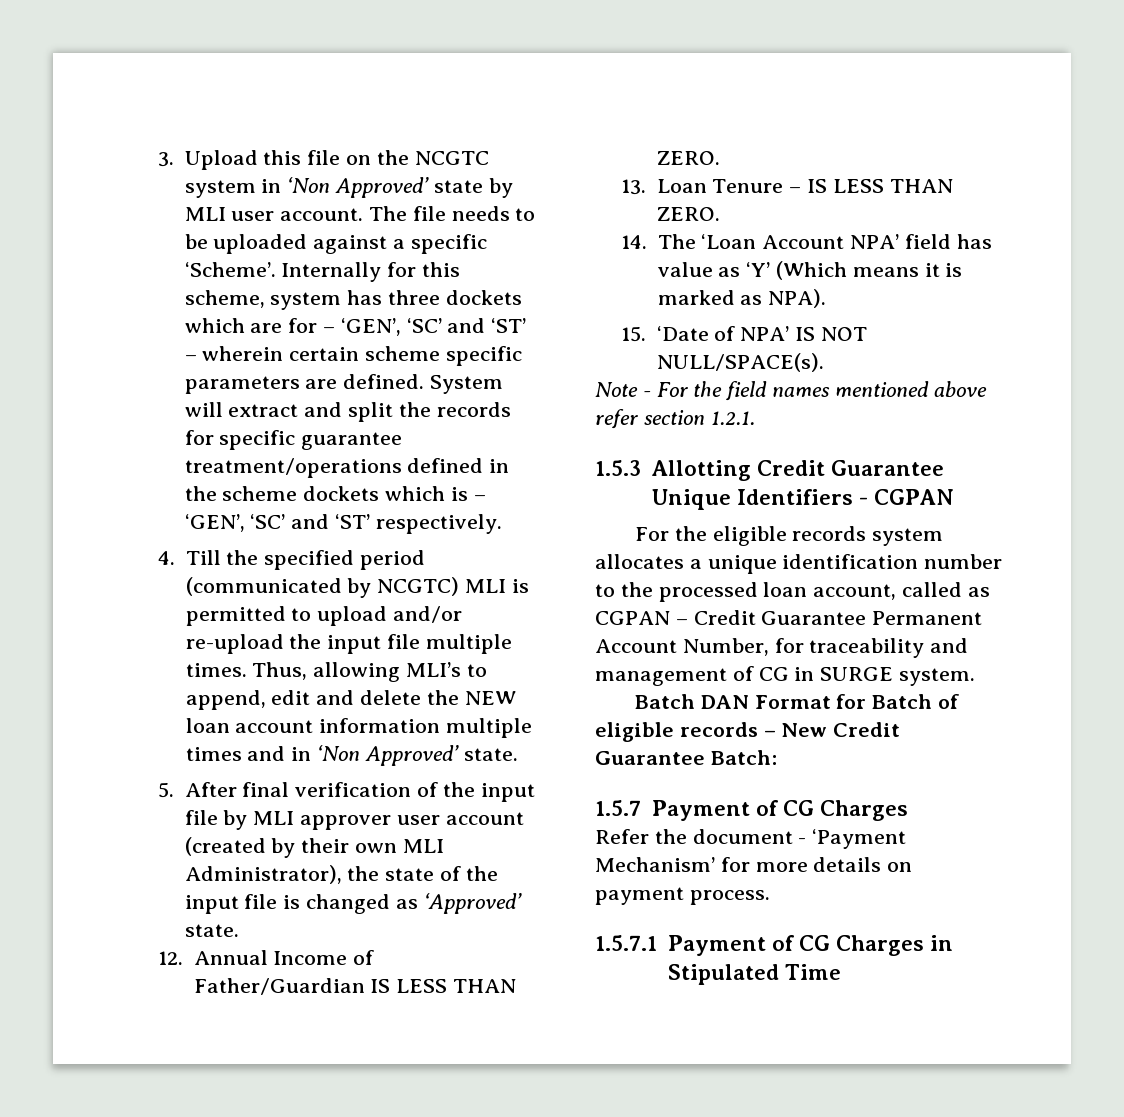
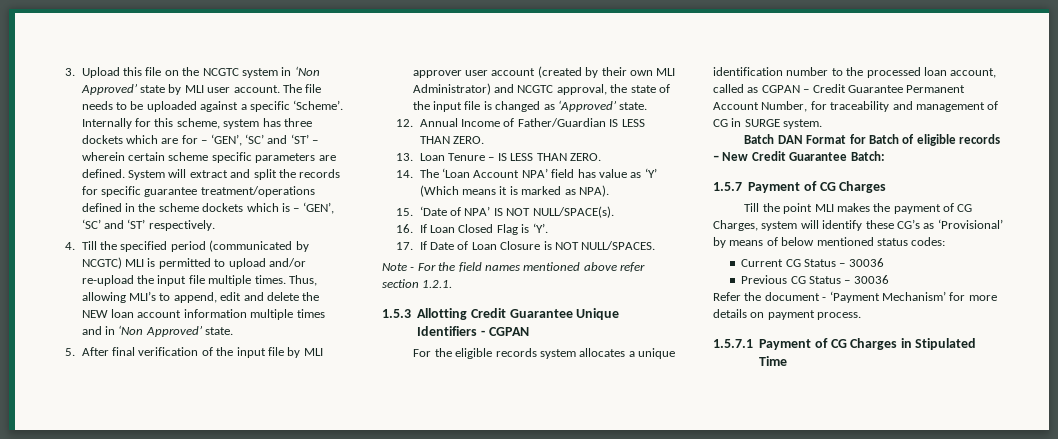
- 5. After final verification of the input file by MLI approver user account (created by their own MLI Administrator), the state of the input file is changed as ‘Approved’ state.
+ 5. After final verification of the input file by MLI approver user account (created by their own MLI Administrator) and NCGTC approval, the state of the input file is changed as ‘Approved’ state.
+ 16. If Loan Closed Flag is ‘Y’.
+ 17. If Date of Loan Closure is NOT NULL/SPACES.
+ Till the point MLI makes the payment of CG Charges, system will identify these CG’s as ‘Provisional’ by means of below mentioned status codes:
+ Current CG Status – 30036
+ Previous CG Status – 30036

